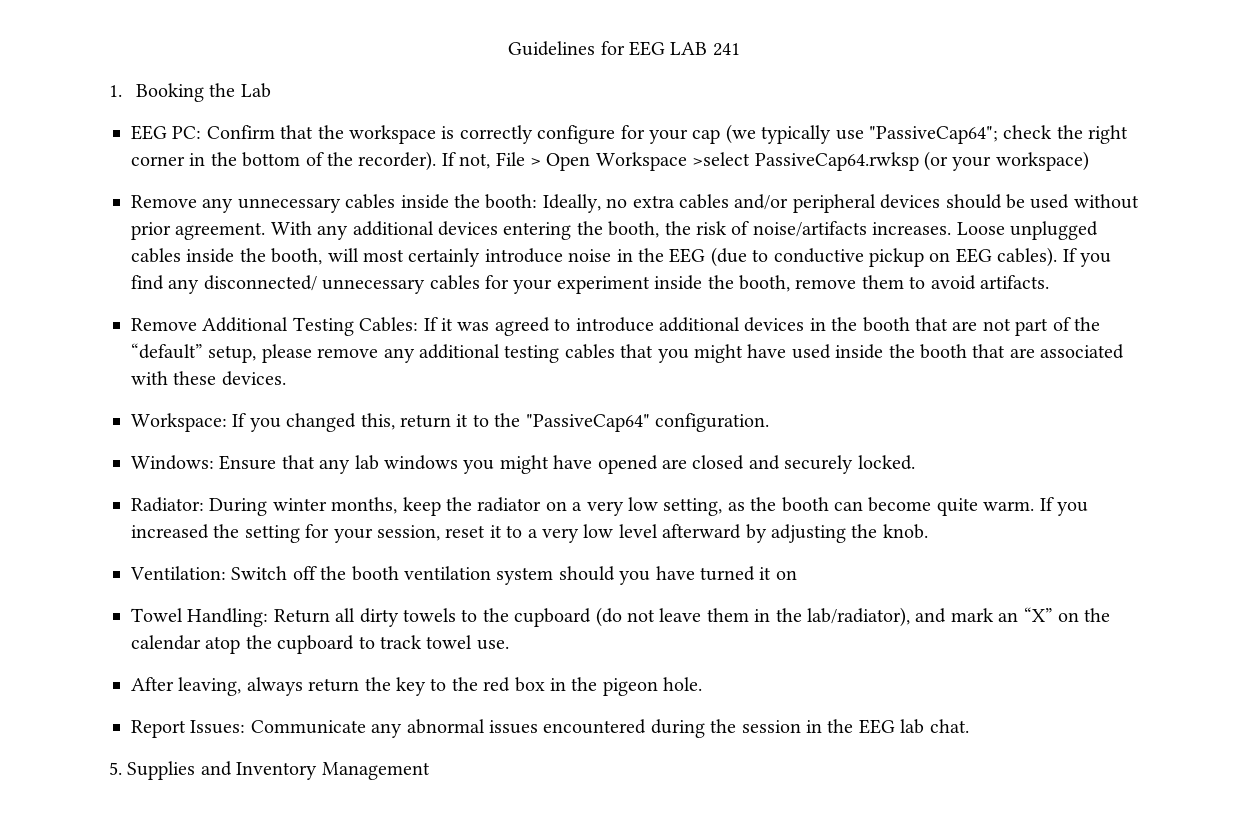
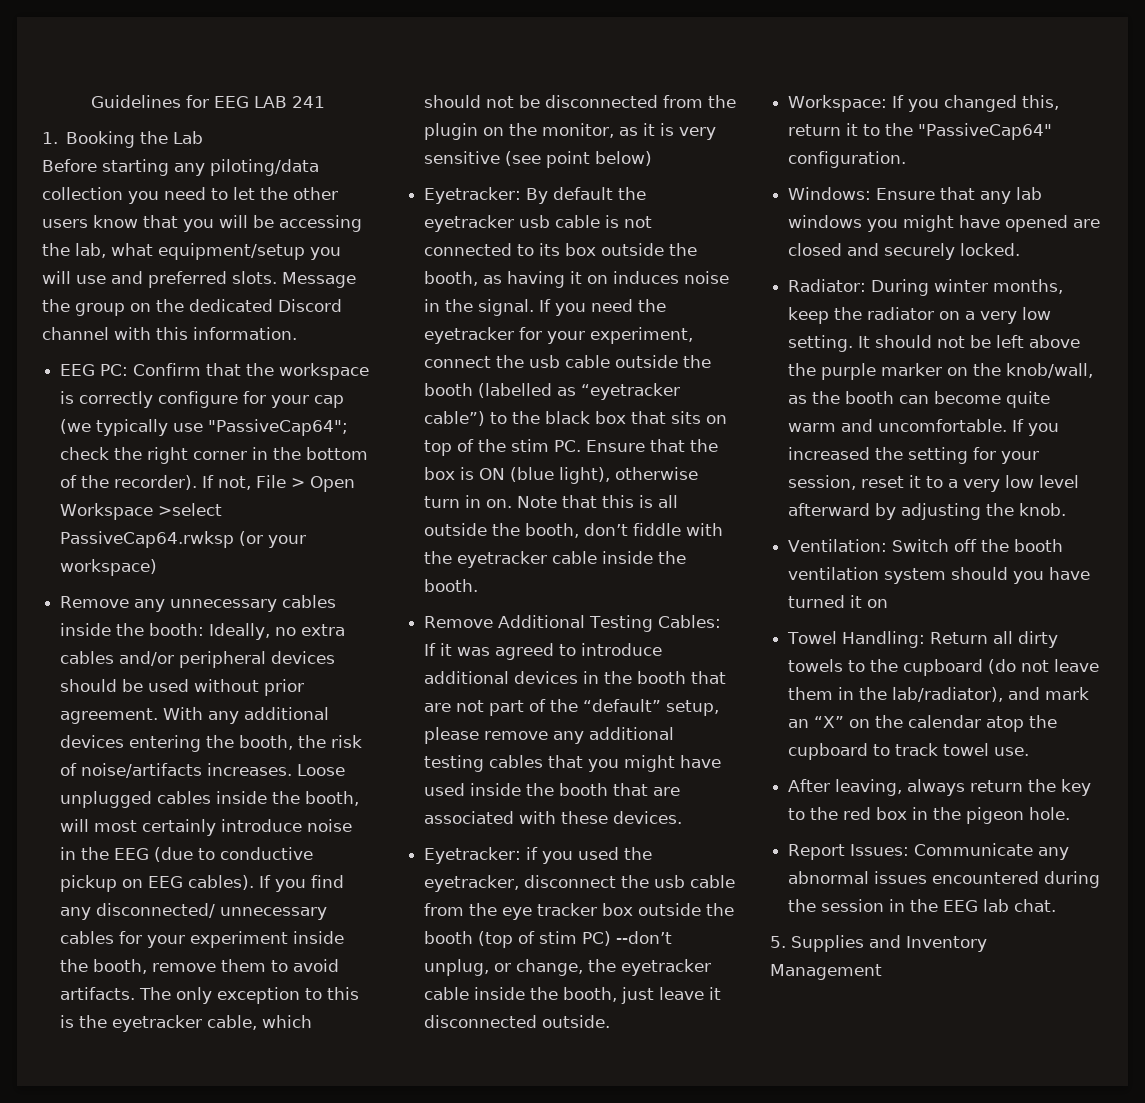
+ Before starting any piloting/data collection you need to let the other users know that you will be accessing the lab, what equipment/setup you will use and preferred slots. Message the group on the dedicated Discord channel with this information.
+ The only exception to this is the eyetracker cable, which should not be disconnected from the plugin on the monitor, as it is very sensitive (see point below)
+ Eyetracker: By default the eyetracker usb cable is not connected to its box outside the booth, as having it on induces noise in the signal. If you need the eyetracker for your experiment, connect the usb cable outside the booth (labelled as “eyetracker cable”) to the black box that sits on top of the stim PC. Ensure that the box is ON (blue light), otherwise turn in on. Note that this is all outside the booth, don’t fiddle with the eyetracker cable inside the booth.
+ Eyetracker: if you used the eyetracker, disconnect the usb cable from the eye tracker box outside the booth (top of stim PC) --don’t unplug, or change, the eyetracker cable inside the booth, just leave it disconnected outside.
- Radiator: During winter months, keep the radiator on a very low setting, as the booth can become quite warm.
+ Radiator: During winter months, keep the radiator on a very low setting. It should not be left above the purple marker on the knob/wall, as the booth can become quite warm and uncomfortable.

